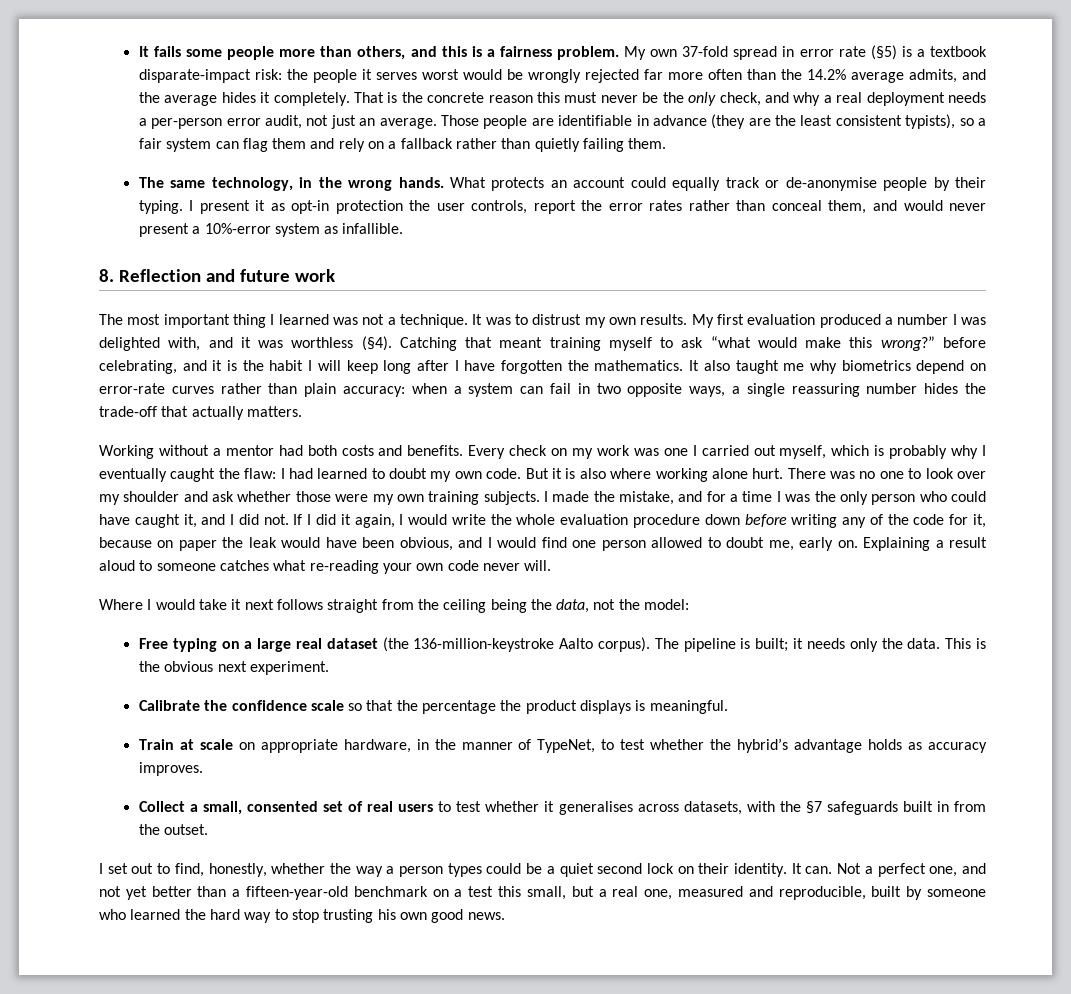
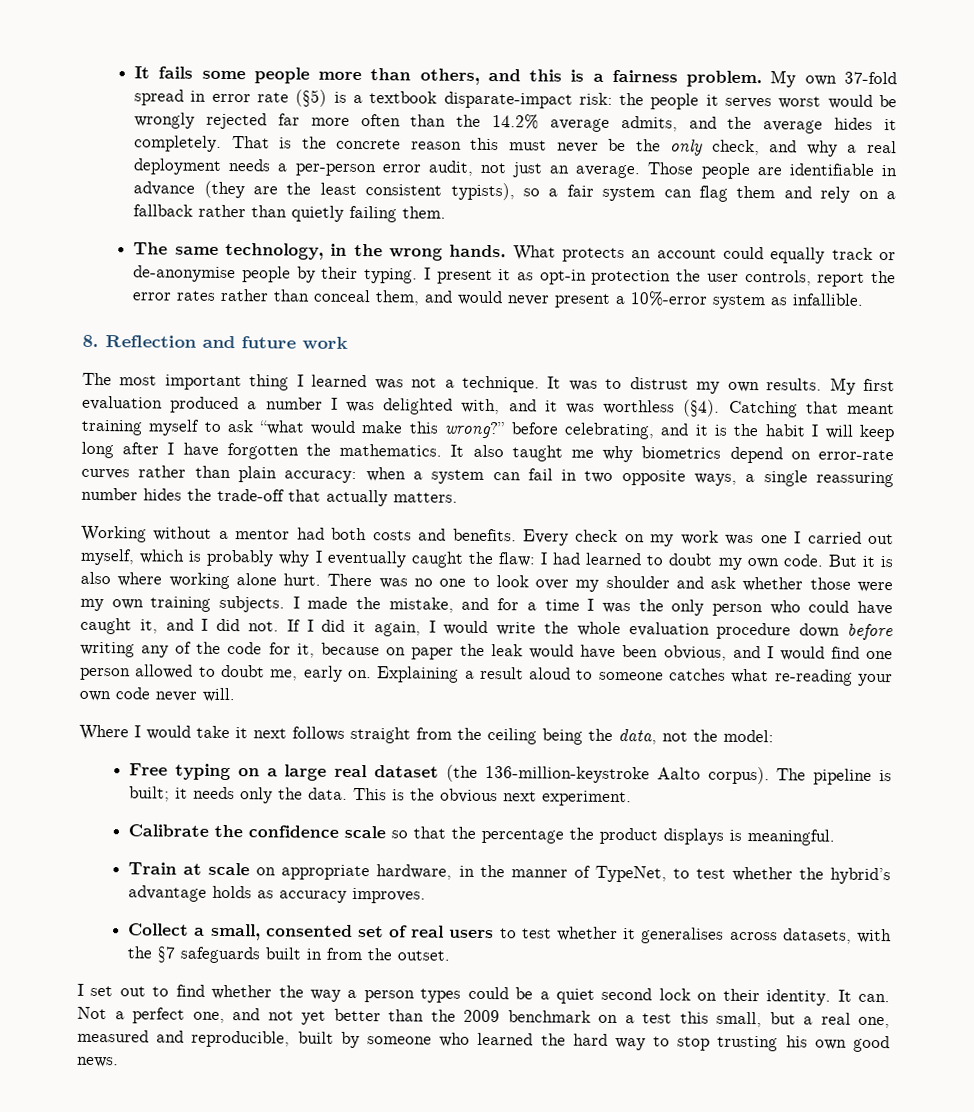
- I set out to find, honestly, whether the way a person types could be a quiet second lock on their identity.
+ I set out to find whether the way a person types could be a quiet second lock on their identity.
- Not a perfect one, and not yet better than a fifteen-year-old benchmark on a test this small, but a real one, measured and reproducible, built by someone who learned the hard way to stop trusting his own good news.
+ Not a perfect one, and not yet better than the 2009 benchmark on a test this small, but a real one, measured and reproducible, built by someone who learned the hard way to stop trusting his own good news.

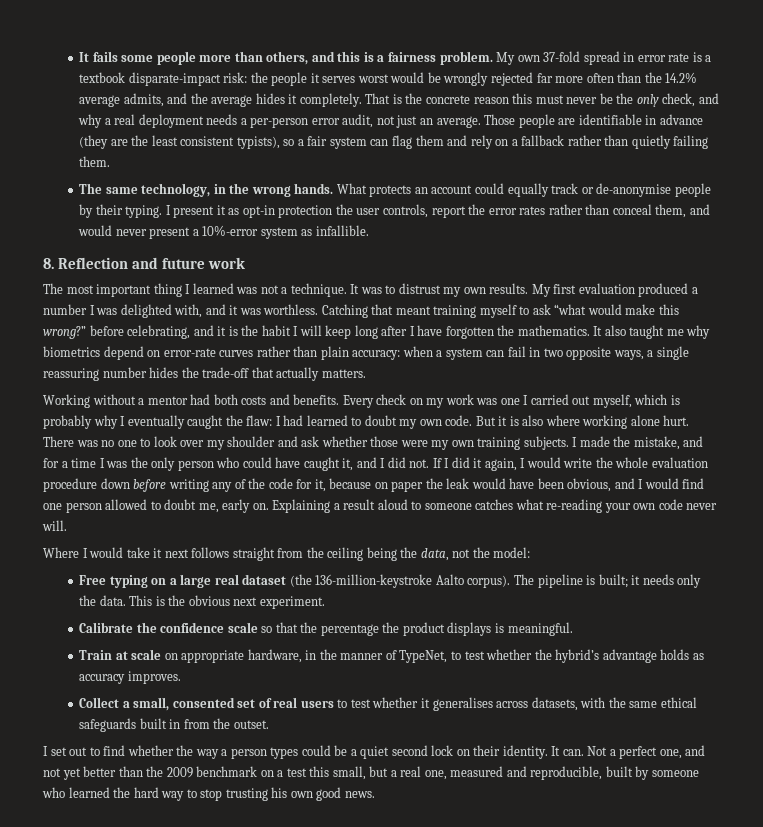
- My own 37-fold spread in error rate (§5) is a textbook disparate-impact risk: the people it serves worst would be wrongly rejected far more often than the 14.2% average admits, and the average hides it completely.
+ My own 37-fold spread in error rate is a textbook disparate-impact risk: the people it serves worst would be wrongly rejected far more often than the 14.2% average admits, and the average hides it completely.
- My first evaluation produced a number I was delighted with, and it was worthless (§4).
+ My first evaluation produced a number I was delighted with, and it was worthless.
- Collect a small, consented set of real users to test whether it generalises across datasets, with the §7 safeguards built in from the outset.
+ Collect a small, consented set of real users to test whether it generalises across datasets, with the same ethical safeguards built in from the outset.

